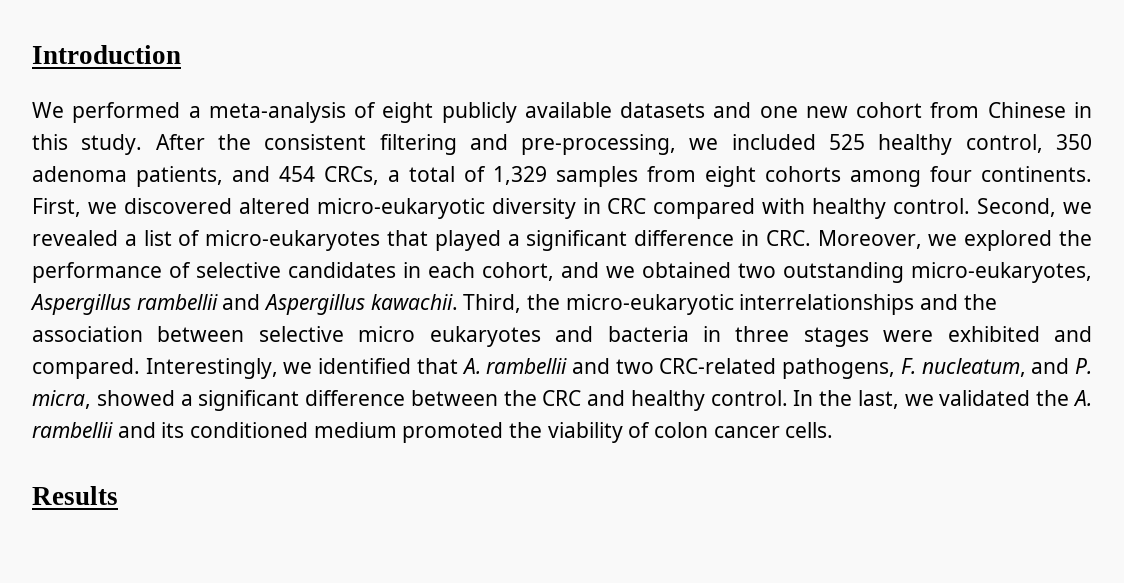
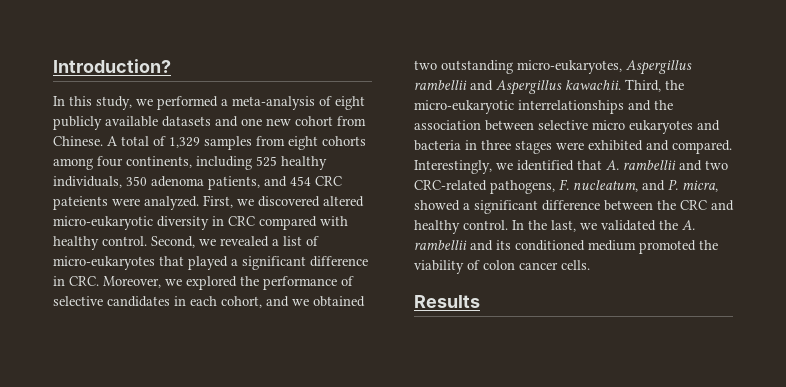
- Introduction
- We performed a meta-analysis of eight publicly available datasets and one new cohort from Chinese in this study. After the consistent filtering and pre-processing, we included 525 healthy control, 350 adenoma patients, and 454 CRCs, a total of 1,329 samples from eight cohorts among four continents.
+ Introduction?
+ In this study, we performed a meta-analysis of eight publicly available datasets and one new cohort from Chinese. A total of 1,329 samples from eight cohorts among four continents, including 525 healthy individuals, 350 adenoma patients, and 454 CRC pateients were analyzed.

